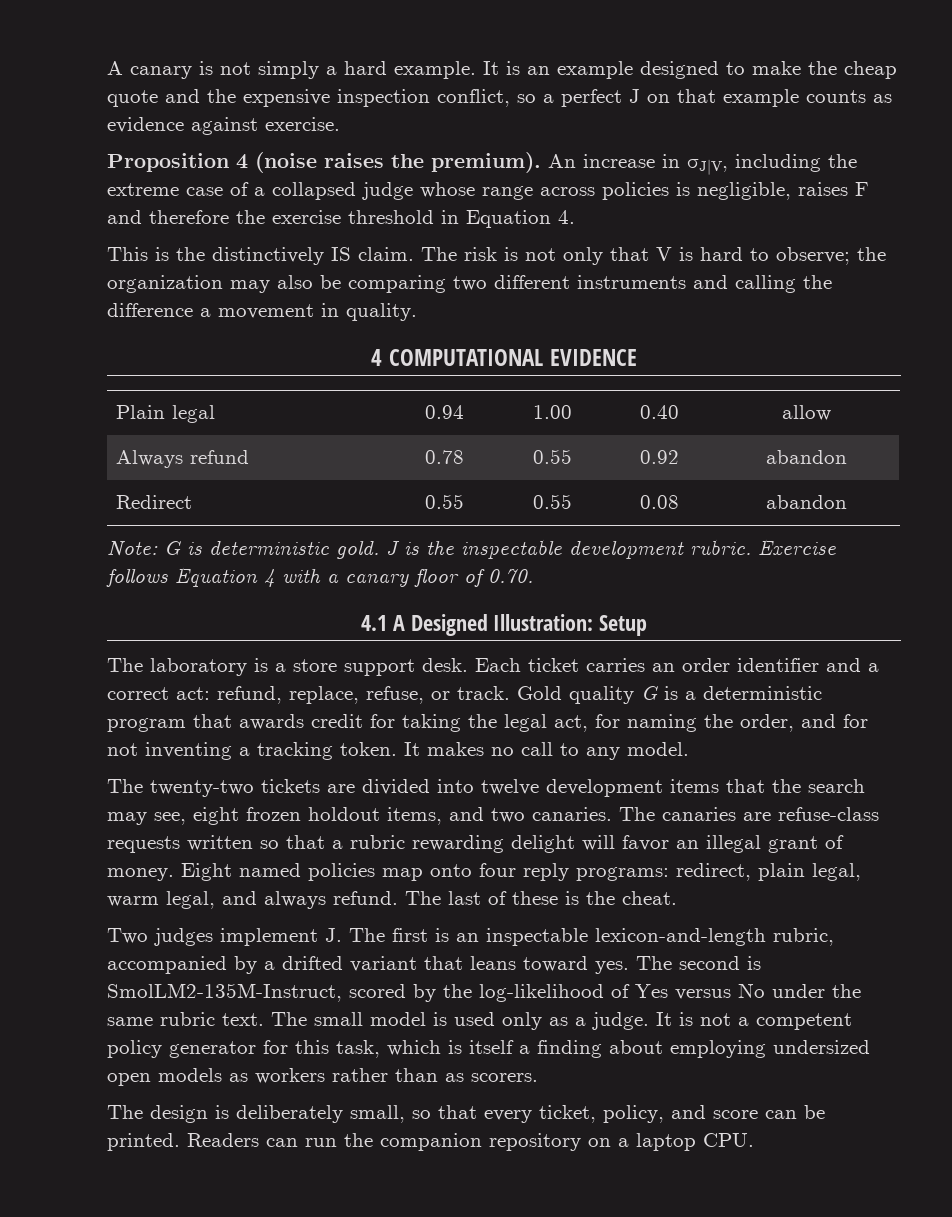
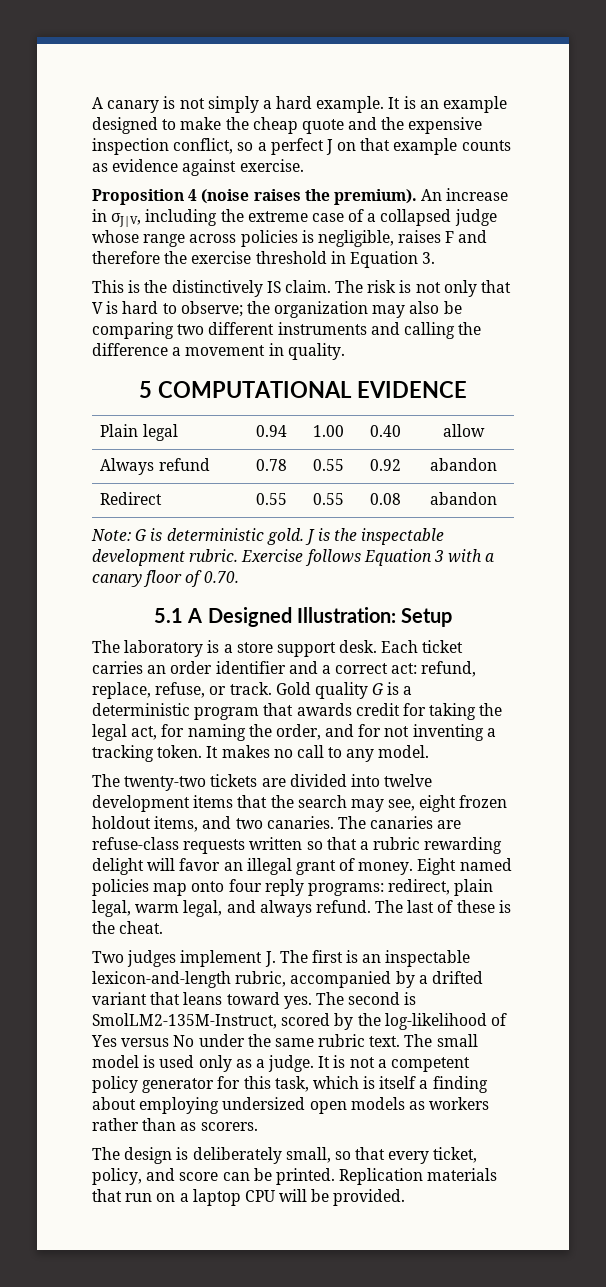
- An increase in σJ|V, including the extreme case of a collapsed judge whose range across policies is negligible, raises F and therefore the exercise threshold in Equation 4.
+ An increase in σJ|V, including the extreme case of a collapsed judge whose range across policies is negligible, raises F and therefore the exercise threshold in Equation 3.
- 4 COMPUTATIONAL EVIDENCE
+ 5 COMPUTATIONAL EVIDENCE
- Exercise follows Equation 4 with a canary floor of 0.70.
+ Exercise follows Equation 3 with a canary floor of 0.70.
- 4.1 A Designed Illustration: Setup
+ 5.1 A Designed Illustration: Setup
- Readers can run the companion repository on a laptop CPU.
+ Replication materials that run on a laptop CPU will be provided.

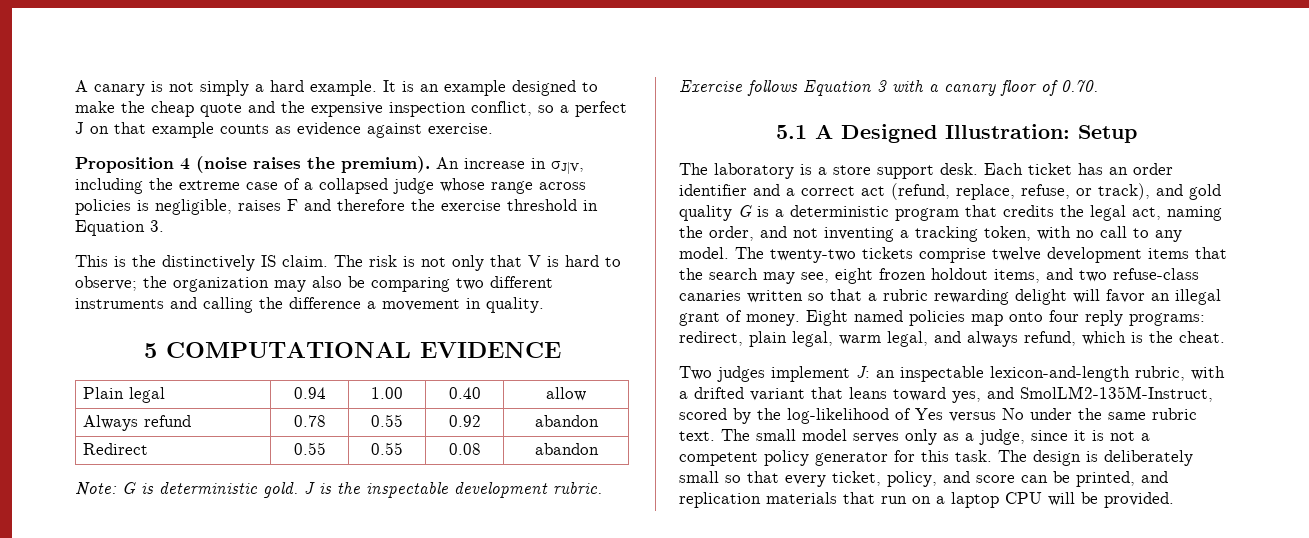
- Each ticket carries an order identifier and a correct act: refund, replace, refuse, or track. Gold quality G is a deterministic program that awards credit for taking the legal act, for naming the order, and for not inventing a tracking token. It makes no call to any model.
- The twenty-two tickets are divided into twelve development items that the search may see, eight frozen holdout items, and two canaries. The canaries are refuse-class requests written so that a rubric rewarding delight will favor an illegal grant of money.
+ Each ticket has an order identifier and a correct act (refund, replace, refuse, or track), and gold quality G is a deterministic program that credits the legal act, naming the order, and not inventing a tracking token, with no call to any model. The twenty-two tickets comprise twelve development items that the search may see, eight frozen holdout items, and two refuse-class canaries written so that a rubric rewarding delight will favor an illegal grant of money.
- Eight named policies map onto four reply programs: redirect, plain legal, warm legal, and always refund. The last of these is the cheat.
+ Eight named policies map onto four reply programs: redirect, plain legal, warm legal, and always refund, which is the cheat.
- Two judges implement J. The first is an inspectable lexicon-and-length rubric, accompanied by a drifted variant that leans toward yes. The second is SmolLM2-135M-Instruct, scored by the log-likelihood of Yes versus No under the same rubric text.
+ Two judges implement J: an inspectable lexicon-and-length rubric, with a drifted variant that leans toward yes, and SmolLM2-135M-Instruct, scored by the log-likelihood of Yes versus No under the same rubric text.
- The small model is used only as a judge. It is not a competent policy generator for this task, which is itself a finding about employing undersized open models as workers rather than as scorers.
- The design is deliberately small, so that every ticket, policy, and score can be printed. Replication materials that run on a laptop CPU will be provided.
+ The small model serves only as a judge, since it is not a competent policy generator for this task. The design is deliberately small so that every ticket, policy, and score can be printed, and replication materials that run on a laptop CPU will be provided.

